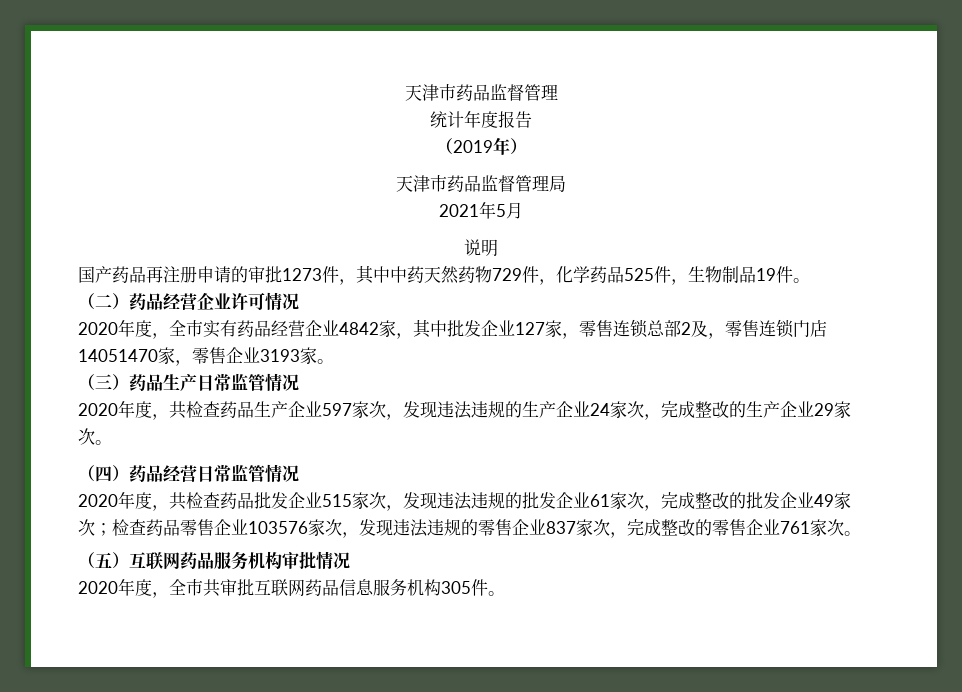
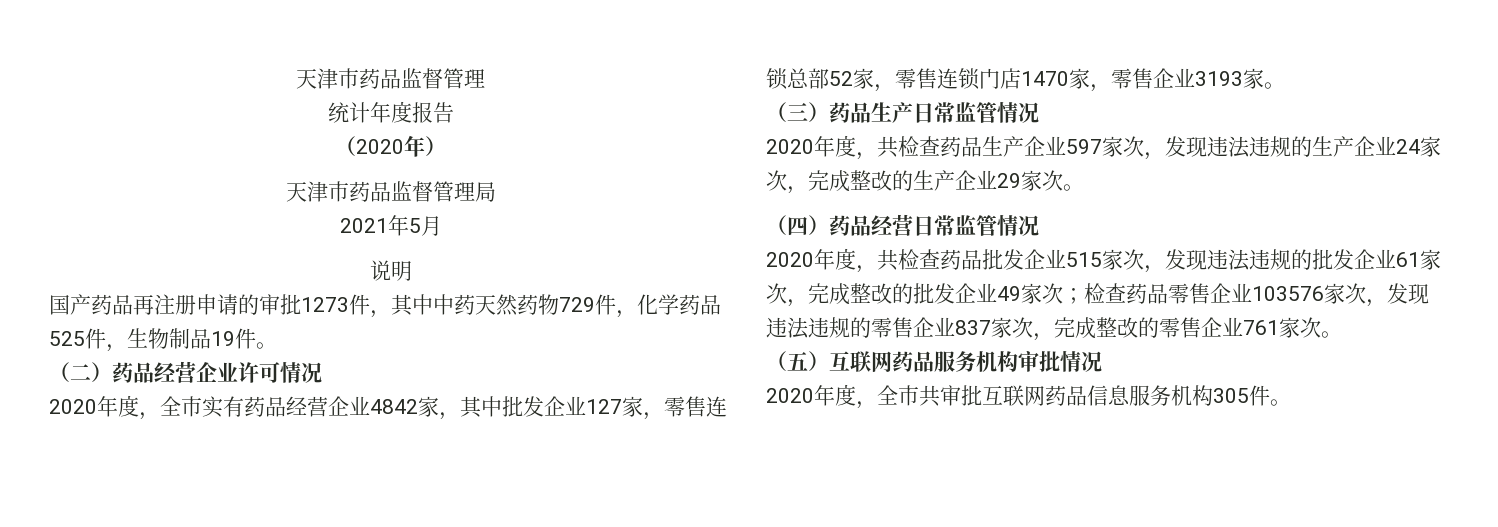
- （2019年）
+ （2020年）
- 2020年度，全市实有药品经营企业4842家，其中批发企业127家，零售连锁总部2及，零售连锁门店14051470家，零售企业3193家。
+ 2020年度，全市实有药品经营企业4842家，其中批发企业127家，零售连锁总部52家，零售连锁门店1470家，零售企业3193家。

